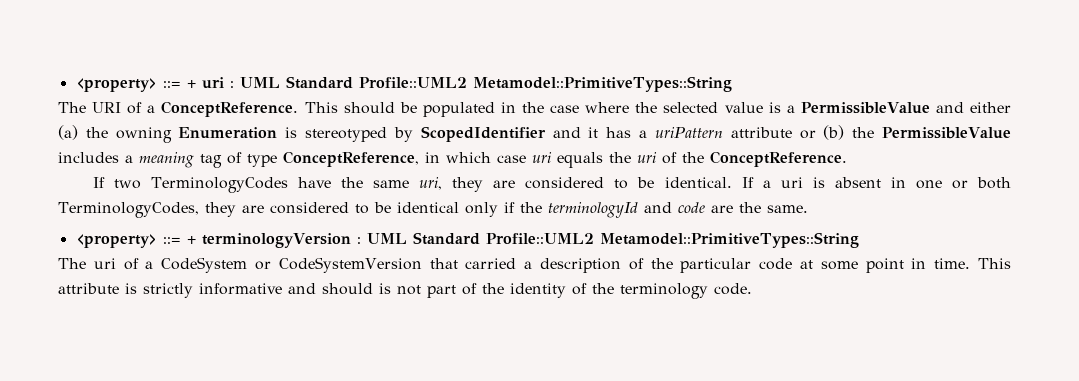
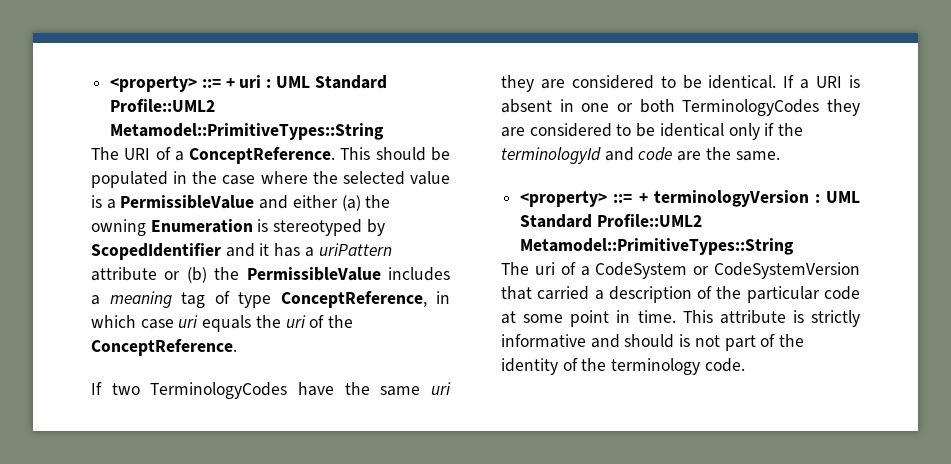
- If two TerminologyCodes have the same uri, they are considered to be identical.
+ If two TerminologyCodes have the same uri they are considered to be identical.
- If a uri is absent in one or both TerminologyCodes, they are considered to be identical only if the terminologyId and code are the same.
+ If a URI is absent in one or both TerminologyCodes they are considered to be identical only if the terminologyId and code are the same.

